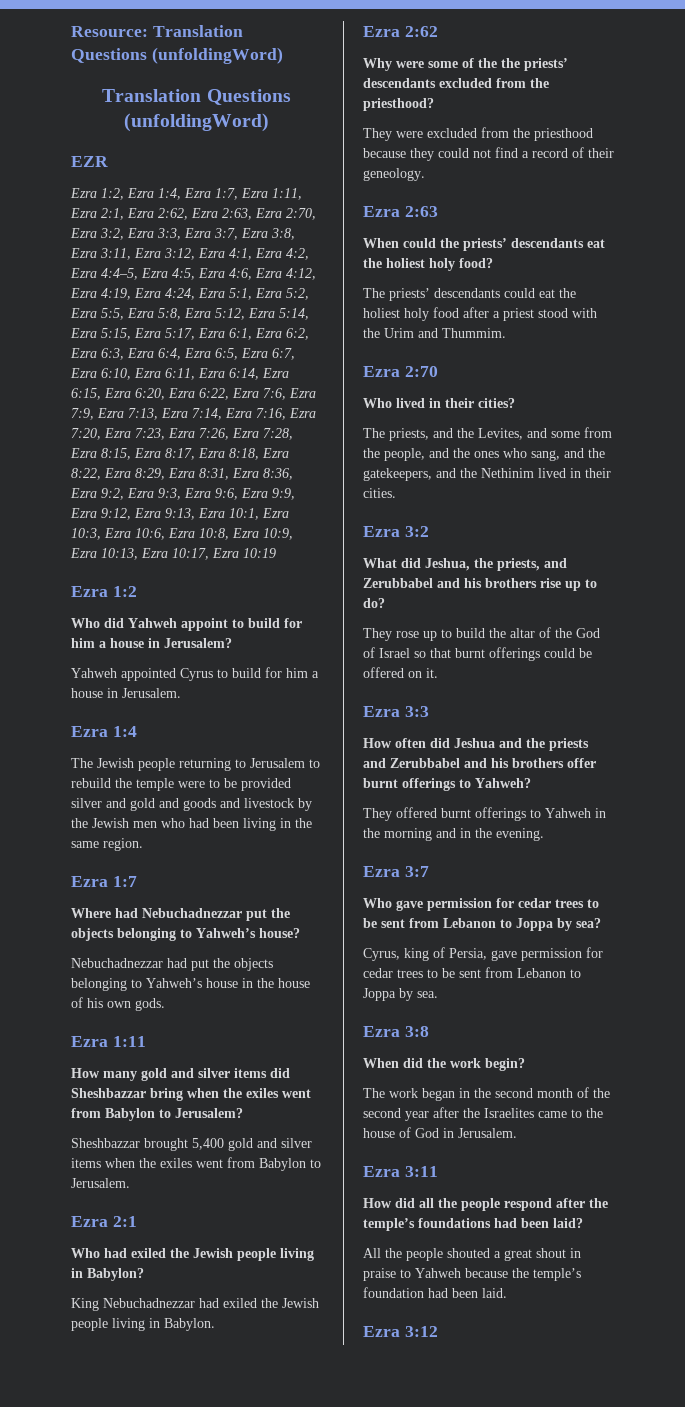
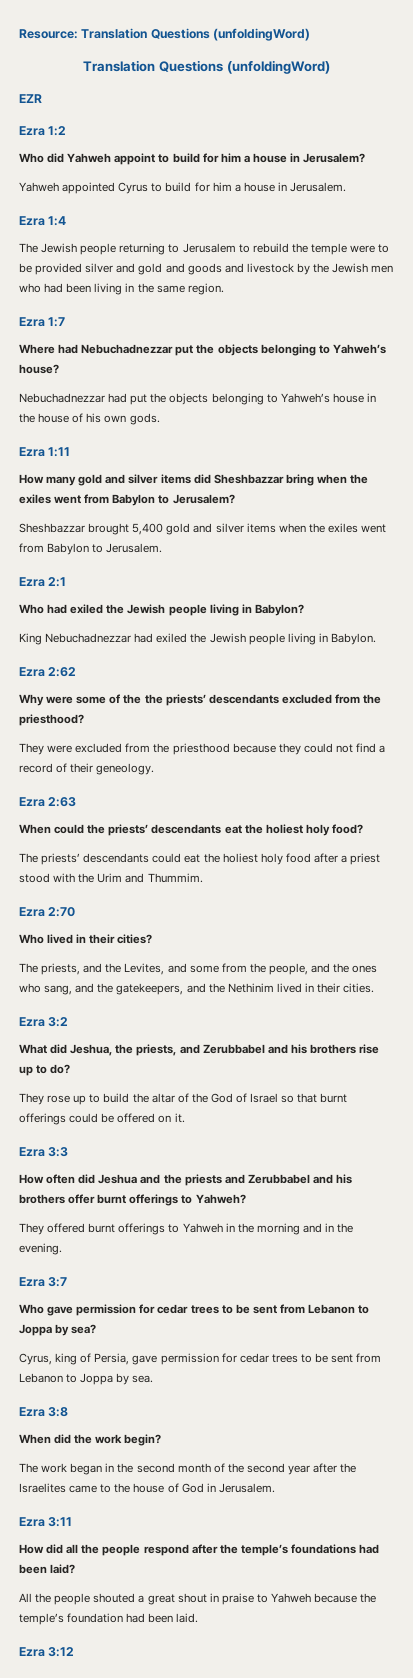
- Ezra 1:2, Ezra 1:4, Ezra 1:7, Ezra 1:11, Ezra 2:1, Ezra 2:62, Ezra 2:63, Ezra 2:70, Ezra 3:2, Ezra 3:3, Ezra 3:7, Ezra 3:8, Ezra 3:11, Ezra 3:12, Ezra 4:1, Ezra 4:2, Ezra 4:4–5, Ezra 4:5, Ezra 4:6, Ezra 4:12, Ezra 4:19, Ezra 4:24, Ezra 5:1, Ezra 5:2, Ezra 5:5, Ezra 5:8, Ezra 5:12, Ezra 5:14, Ezra 5:15, Ezra 5:17, Ezra 6:1, Ezra 6:2, Ezra 6:3, Ezra 6:4, Ezra 6:5, Ezra 6:7, Ezra 6:10, Ezra 6:11, Ezra 6:14, Ezra 6:15, Ezra 6:20, Ezra 6:22, Ezra 7:6, Ezra 7:9, Ezra 7:13, Ezra 7:14, Ezra 7:16, Ezra 7:20, Ezra 7:23, Ezra 7:26, Ezra 7:28, Ezra 8:15, Ezra 8:17, Ezra 8:18, Ezra 8:22, Ezra 8:29, Ezra 8:31, Ezra 8:36, Ezra 9:2, Ezra 9:3, Ezra 9:6, Ezra 9:9, Ezra 9:12, Ezra 9:13, Ezra 10:1, Ezra 10:3, Ezra 10:6, Ezra 10:8, Ezra 10:9, Ezra 10:13, Ezra 10:17, Ezra 10:19

